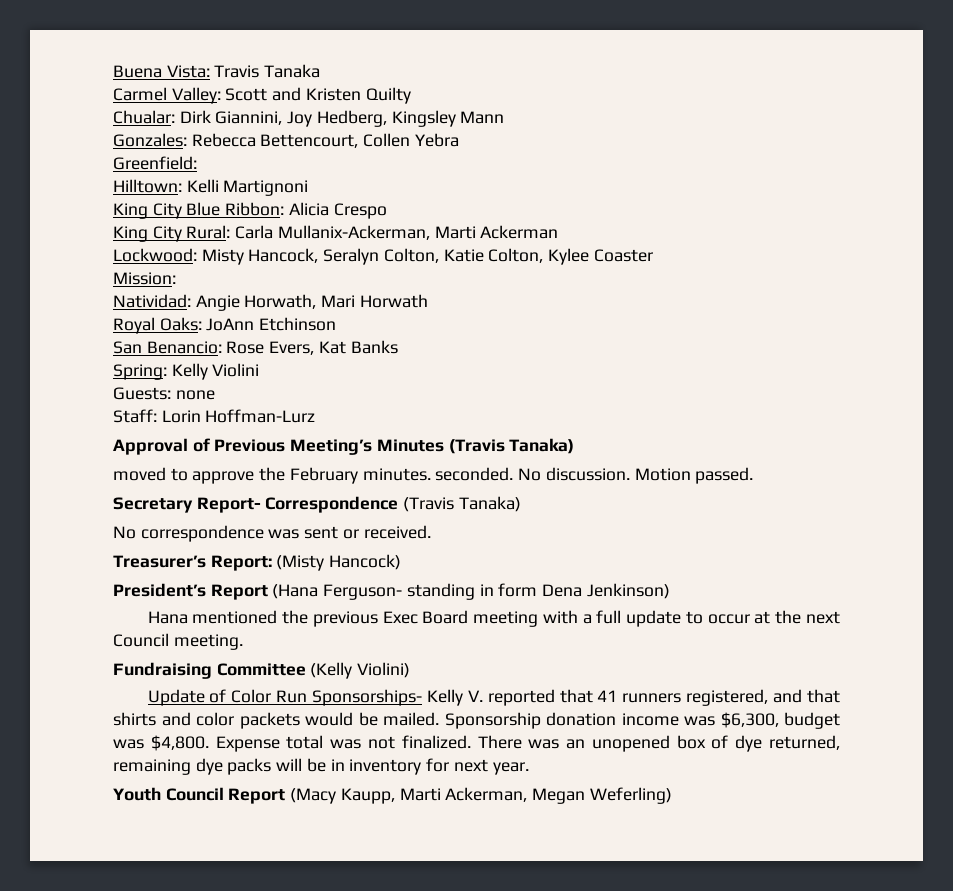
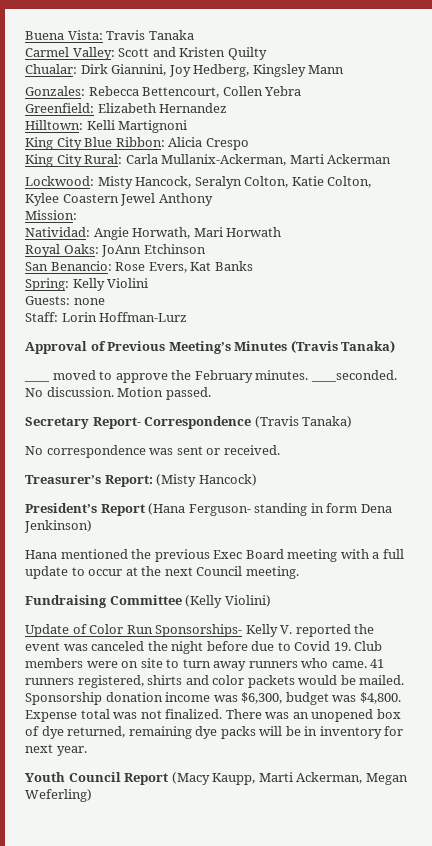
- Greenfield:
+ Greenfield: Elizabeth Hernandez
- Lockwood: Misty Hancock, Seralyn Colton, Katie Colton, Kylee Coaster
+ Lockwood: Misty Hancock, Seralyn Colton, Katie Colton, Kylee Coastern Jewel Anthony
- moved to approve the February minutes. seconded.
+ ____ moved to approve the February minutes. ____seconded.
- Update of Color Run Sponsorships- Kelly V. reported that 41 runners registered, and that shirts and color packets would be mailed.
+ Update of Color Run Sponsorships- Kelly V. reported the event was canceled the night before due to Covid 19. Club members were on site to turn away runners who came. 41 runners registered, shirts and color packets would be mailed.

